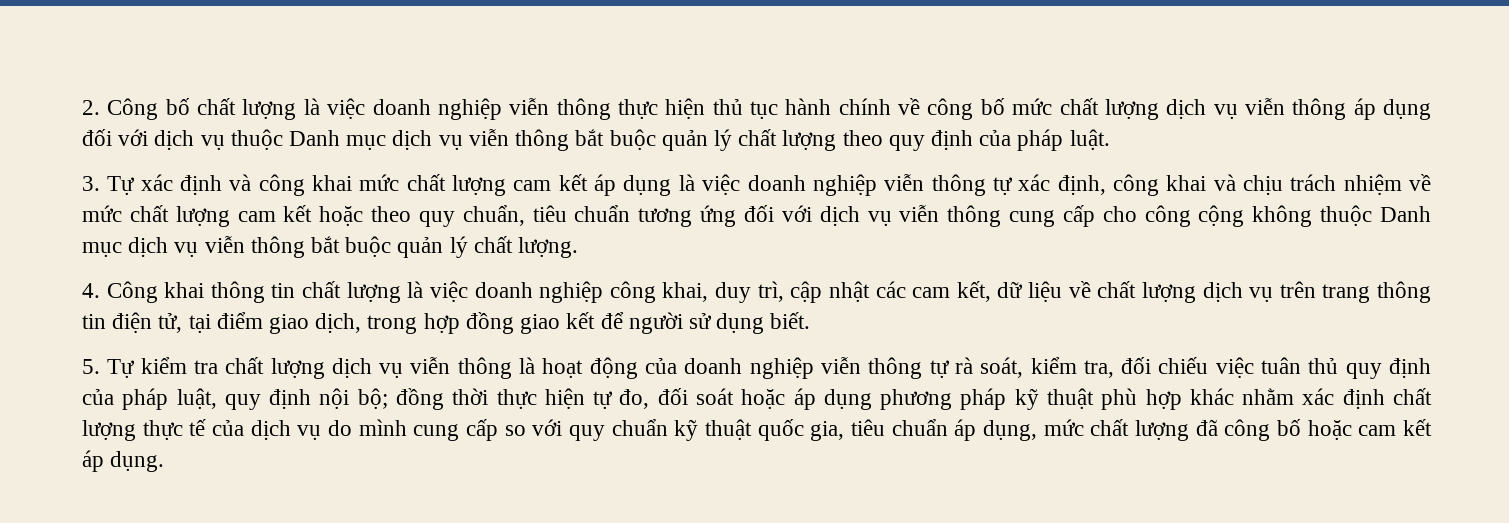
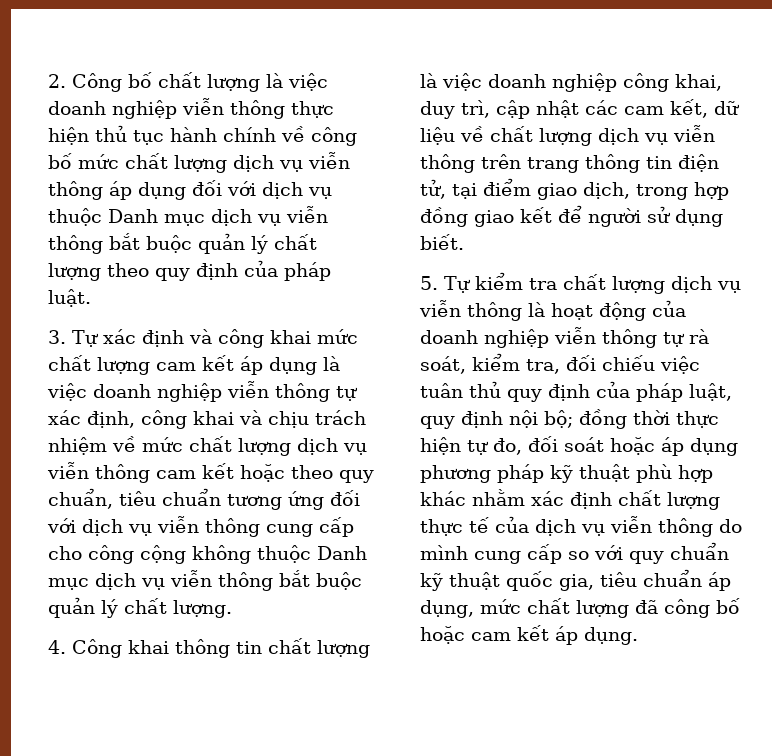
- 3. Tự xác định và công khai mức chất lượng cam kết áp dụng là việc doanh nghiệp viễn thông tự xác định, công khai và chịu trách nhiệm về mức chất lượng cam kết hoặc theo quy chuẩn, tiêu chuẩn tương ứng đối với dịch vụ viễn thông cung cấp cho công cộng không thuộc Danh mục dịch vụ viễn thông bắt buộc quản lý chất lượng.
+ 3. Tự xác định và công khai mức chất lượng cam kết áp dụng là việc doanh nghiệp viễn thông tự xác định, công khai và chịu trách nhiệm về mức chất lượng dịch vụ viễn thông cam kết hoặc theo quy chuẩn, tiêu chuẩn tương ứng đối với dịch vụ viễn thông cung cấp cho công cộng không thuộc Danh mục dịch vụ viễn thông bắt buộc quản lý chất lượng.
- 4. Công khai thông tin chất lượng là việc doanh nghiệp công khai, duy trì, cập nhật các cam kết, dữ liệu về chất lượng dịch vụ trên trang thông tin điện tử, tại điểm giao dịch, trong hợp đồng giao kết để người sử dụng biết.
+ 4. Công khai thông tin chất lượng là việc doanh nghiệp công khai, duy trì, cập nhật các cam kết, dữ liệu về chất lượng dịch vụ viễn thông trên trang thông tin điện tử, tại điểm giao dịch, trong hợp đồng giao kết để người sử dụng biết.
- đồng thời thực hiện tự đo, đối soát hoặc áp dụng phương pháp kỹ thuật phù hợp khác nhằm xác định chất lượng thực tế của dịch vụ do mình cung cấp so với quy chuẩn kỹ thuật quốc gia, tiêu chuẩn áp dụng, mức chất lượng đã công bố hoặc cam kết áp dụng.
+ đồng thời thực hiện tự đo, đối soát hoặc áp dụng phương pháp kỹ thuật phù hợp khác nhằm xác định chất lượng thực tế của dịch vụ viễn thông do mình cung cấp so với quy chuẩn kỹ thuật quốc gia, tiêu chuẩn áp dụng, mức chất lượng đã công bố hoặc cam kết áp dụng.

